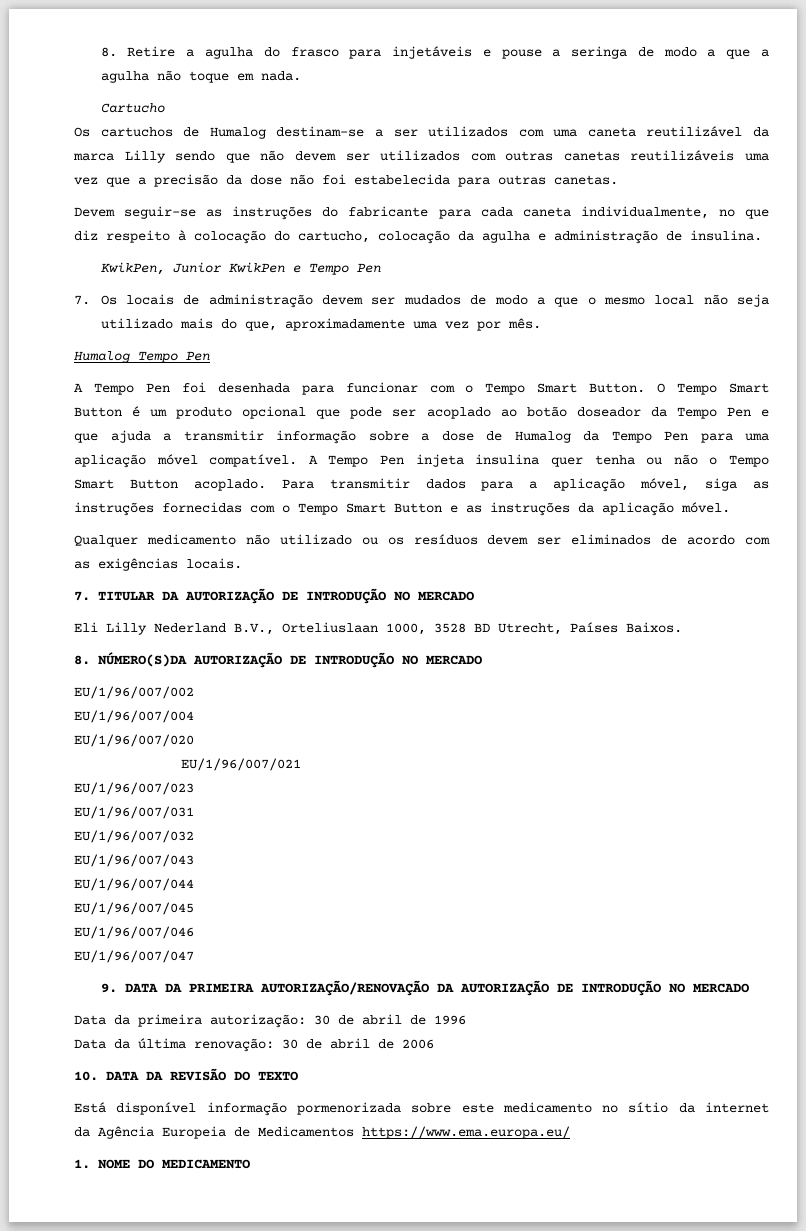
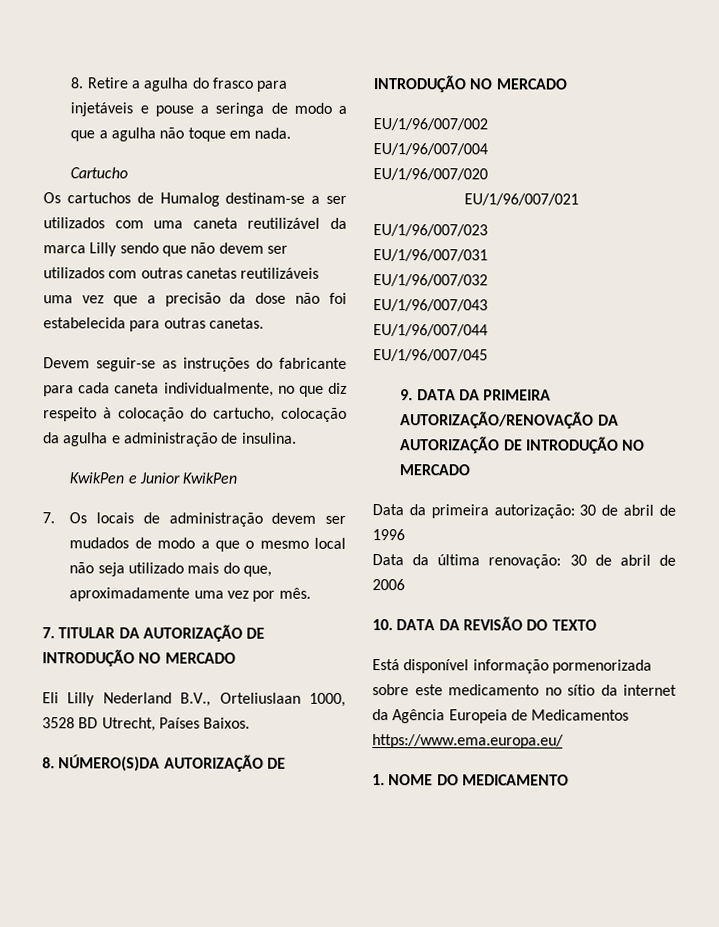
- KwikPen, Junior KwikPen e Tempo Pen
+ KwikPen e Junior KwikPen
- Humalog Tempo Pen
- A Tempo Pen foi desenhada para funcionar com o Tempo Smart Button. O Tempo Smart Button é um produto opcional que pode ser acoplado ao botão doseador da Tempo Pen e que ajuda a transmitir informação sobre a dose de Humalog da Tempo Pen para uma aplicação móvel compatível. A Tempo Pen injeta insulina quer tenha ou não o Tempo Smart Button acoplado. Para transmitir dados para a aplicação móvel, siga as instruções fornecidas com o Tempo Smart Button e as instruções da aplicação móvel.
- Qualquer medicamento não utilizado ou os resíduos devem ser eliminados de acordo com as exigências locais.
- EU/1/96/007/046
- EU/1/96/007/047

